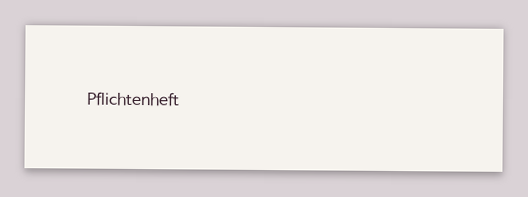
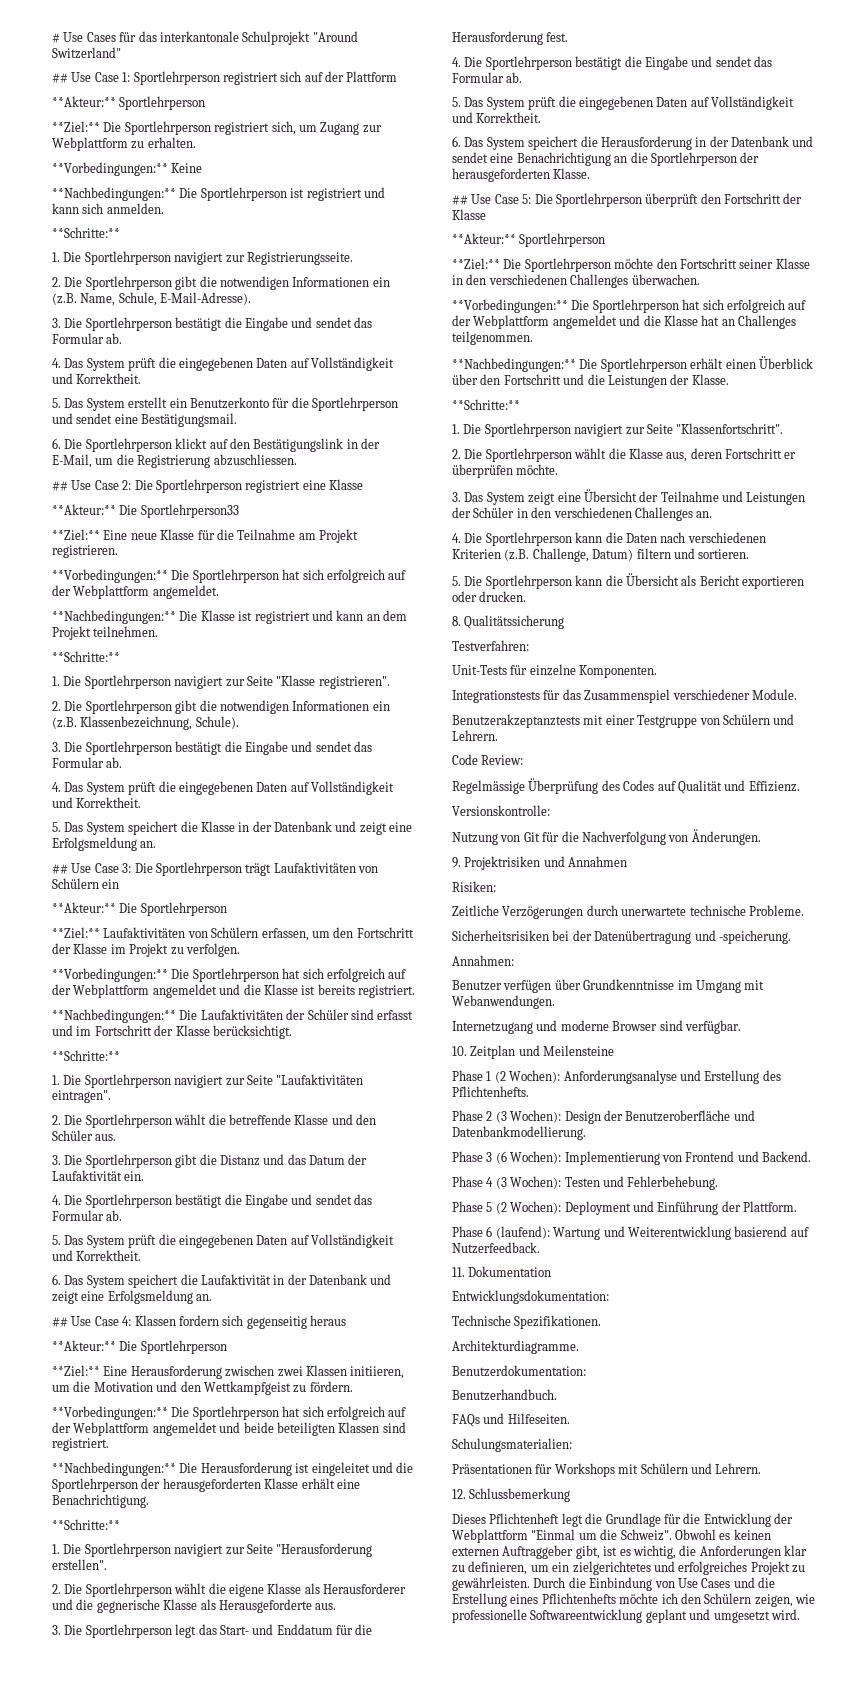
- Pflichtenheft
+ # Use Cases für das interkantonale Schulprojekt "Around Switzerland"
+ ## Use Case 1: Sportlehrperson registriert sich auf der Plattform
+ **Akteur:** Sportlehrperson
+ **Ziel:** Die Sportlehrperson registriert sich, um Zugang zur Webplattform zu erhalten.
+ **Vorbedingungen:** Keine
+ **Nachbedingungen:** Die Sportlehrperson ist registriert und kann sich anmelden.
+ **Schritte:**
+ 1. Die Sportlehrperson navigiert zur Registrierungsseite.
+ 2. Die Sportlehrperson gibt die notwendigen Informationen ein (z.B. Name, Schule, E-Mail-Adresse).
+ 3. Die Sportlehrperson bestätigt die Eingabe und sendet das Formular ab.
+ 4. Das System prüft die eingegebenen Daten auf Vollständigkeit und Korrektheit.
+ 5. Das System erstellt ein Benutzerkonto für die Sportlehrperson und sendet eine Bestätigungsmail.
+ 6. Die Sportlehrperson klickt auf den Bestätigungslink in der E-Mail, um die Registrierung abzuschliessen.
+ ## Use Case 2: Die Sportlehrperson registriert eine Klasse
+ **Akteur:** Die Sportlehrperson33
+ **Ziel:** Eine neue Klasse für die Teilnahme am Projekt registrieren.
+ **Vorbedingungen:** Die Sportlehrperson hat sich erfolgreich auf der Webplattform angemeldet.
+ **Nachbedingungen:** Die Klasse ist registriert und kann an dem Projekt teilnehmen.
+ **Schritte:**
+ 1. Die Sportlehrperson navigiert zur Seite "Klasse registrieren".
+ 2. Die Sportlehrperson gibt die notwendigen Informationen ein (z.B. Klassenbezeichnung, Schule).
+ 3. Die Sportlehrperson bestätigt die Eingabe und sendet das Formular ab.
+ 4. Das System prüft die eingegebenen Daten auf Vollständigkeit und Korrektheit.
+ 5. Das System speichert die Klasse in der Datenbank und zeigt eine Erfolgsmeldung an.
+ ## Use Case 3: Die Sportlehrperson trägt Laufaktivitäten von Schülern ein
+ **Akteur:** Die Sportlehrperson
+ **Ziel:** Laufaktivitäten von Schülern erfassen, um den Fortschritt der Klasse im Projekt zu verfolgen.
+ **Vorbedingungen:** Die Sportlehrperson hat sich erfolgreich auf der Webplattform angemeldet und die Klasse ist bereits registriert.
+ **Nachbedingungen:** Die Laufaktivitäten der Schüler sind erfasst und im Fortschritt der Klasse berücksichtigt.
+ **Schritte:**
+ 1. Die Sportlehrperson navigiert zur Seite "Laufaktivitäten eintragen".
+ 2. Die Sportlehrperson wählt die betreffende Klasse und den Schüler aus.
+ 3. Die Sportlehrperson gibt die Distanz und das Datum der Laufaktivität ein.
+ 4. Die Sportlehrperson bestätigt die Eingabe und sendet das Formular ab.
+ 5. Das System prüft die eingegebenen Daten auf Vollständigkeit und Korrektheit.
+ 6. Das System speichert die Laufaktivität in der Datenbank und zeigt eine Erfolgsmeldung an.
+ ## Use Case 4: Klassen fordern sich gegenseitig heraus
+ **Akteur:** Die Sportlehrperson
+ **Ziel:** Eine Herausforderung zwischen zwei Klassen initiieren, um die Motivation und den Wettkampfgeist zu fördern.
+ **Vorbedingungen:** Die Sportlehrperson hat sich erfolgreich auf der Webplattform angemeldet und beide beteiligten Klassen sind registriert.
+ **Nachbedingungen:** Die Herausforderung ist eingeleitet und die Sportlehrperson der herausgeforderten Klasse erhält eine Benachrichtigung.
+ **Schritte:**
+ 1. Die Sportlehrperson navigiert zur Seite "Herausforderung erstellen".
+ 2. Die Sportlehrperson wählt die eigene Klasse als Herausforderer und die gegnerische Klasse als Herausgeforderte aus.
+ 3. Die Sportlehrperson legt das Start- und Enddatum für die Herausforderung fest.
+ 4. Die Sportlehrperson bestätigt die Eingabe und sendet das Formular ab.
+ 5. Das System prüft die eingegebenen Daten auf Vollständigkeit und Korrektheit.
+ 6. Das System speichert die Herausforderung in der Datenbank und sendet eine Benachrichtigung an die Sportlehrperson der herausgeforderten Klasse.
+ ## Use Case 5: Die Sportlehrperson überprüft den Fortschritt der Klasse
+ **Akteur:** Sportlehrperson
+ **Ziel:** Die Sportlehrperson möchte den Fortschritt seiner Klasse in den verschiedenen Challenges überwachen.
+ **Vorbedingungen:** Die Sportlehrperson hat sich erfolgreich auf der Webplattform angemeldet und die Klasse hat an Challenges teilgenommen.
+ **Nachbedingungen:** Die Sportlehrperson erhält einen Überblick über den Fortschritt und die Leistungen der Klasse.
+ **Schritte:**
+ 1. Die Sportlehrperson navigiert zur Seite "Klassenfortschritt".
+ 2. Die Sportlehrperson wählt die Klasse aus, deren Fortschritt er überprüfen möchte.
+ 3. Das System zeigt eine Übersicht der Teilnahme und Leistungen der Schüler in den verschiedenen Challenges an.
+ 4. Die Sportlehrperson kann die Daten nach verschiedenen Kriterien (z.B. Challenge, Datum) filtern und sortieren.
+ 5. Die Sportlehrperson kann die Übersicht als Bericht exportieren oder drucken.
+ 8. Qualitätssicherung
+ Testverfahren:
+ Unit-Tests für einzelne Komponenten.
+ Integrationstests für das Zusammenspiel verschiedener Module.
+ Benutzerakzeptanztests mit einer Testgruppe von Schülern und Lehrern.
+ Code Review:
+ Regelmässige Überprüfung des Codes auf Qualität und Effizienz.
+ Versionskontrolle:
+ Nutzung von Git für die Nachverfolgung von Änderungen.
+ 9. Projektrisiken und Annahmen
+ Risiken:
+ Zeitliche Verzögerungen durch unerwartete technische Probleme.
+ Sicherheitsrisiken bei der Datenübertragung und -speicherung.
+ Annahmen:
+ Benutzer verfügen über Grundkenntnisse im Umgang mit Webanwendungen.
+ Internetzugang und moderne Browser sind verfügbar.
+ 10. Zeitplan und Meilensteine
+ Phase 1 (2 Wochen): Anforderungsanalyse und Erstellung des Pflichtenhefts.
+ Phase 2 (3 Wochen): Design der Benutzeroberfläche und Datenbankmodellierung.
+ Phase 3 (6 Wochen): Implementierung von Frontend und Backend.
+ Phase 4 (3 Wochen): Testen und Fehlerbehebung.
+ Phase 5 (2 Wochen): Deployment und Einführung der Plattform.
+ Phase 6 (laufend): Wartung und Weiterentwicklung basierend auf Nutzerfeedback.
+ 11. Dokumentation
+ Entwicklungsdokumentation:
+ Technische Spezifikationen.
+ Architekturdiagramme.
+ Benutzerdokumentation:
+ Benutzerhandbuch.
+ FAQs und Hilfeseiten.
+ Schulungsmaterialien:
+ Präsentationen für Workshops mit Schülern und Lehrern.
+ 12. Schlussbemerkung
+ Dieses Pflichtenheft legt die Grundlage für die Entwicklung der Webplattform "Einmal um die Schweiz". Obwohl es keinen externen Auftraggeber gibt, ist es wichtig, die Anforderungen klar zu definieren, um ein zielgerichtetes und erfolgreiches Projekt zu gewährleisten. Durch die Einbindung von Use Cases und die Erstellung eines Pflichtenhefts möchte ich den Schülern zeigen, wie professionelle Softwareentwicklung geplant und umgesetzt wird.

